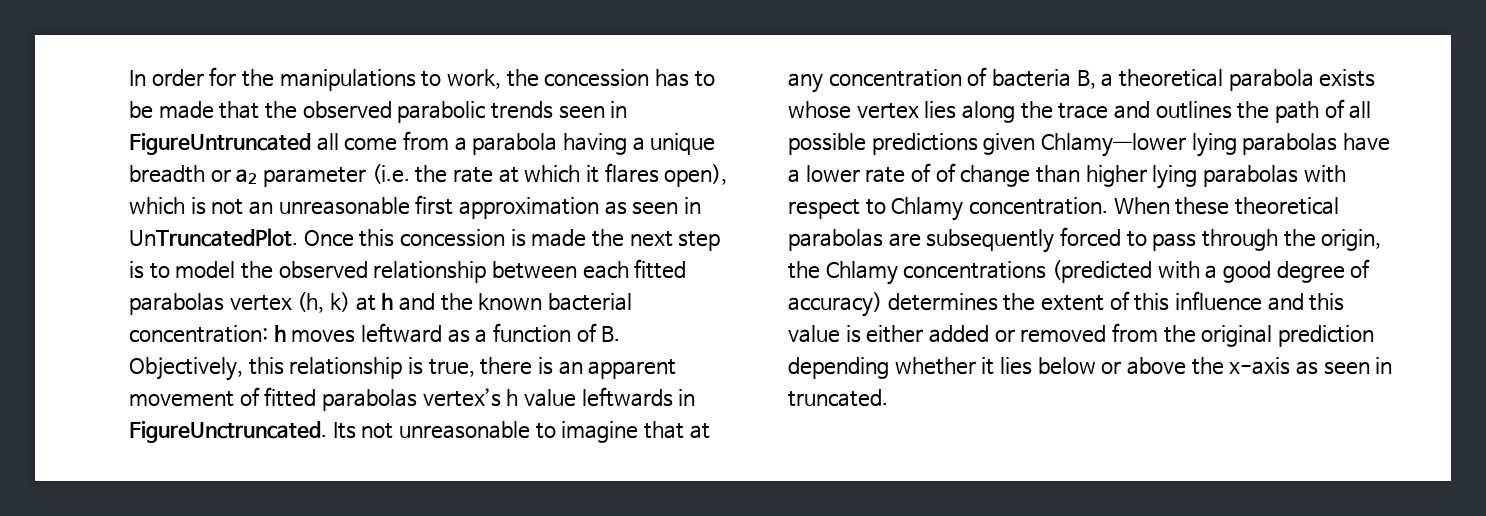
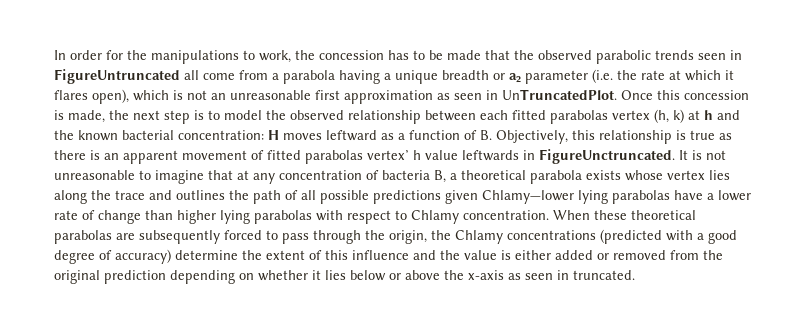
- Once this concession is made the next step is to model the observed relationship between each fitted parabolas vertex (h, k) at h and the known bacterial concentration: h moves leftward as a function of B. Objectively, this relationship is true, there is an apparent movement of fitted parabolas vertex’s h value leftwards in FigureUnctruncated.
+ Once this concession is made, the next step is to model the observed relationship between each fitted parabolas vertex (h, k) at h and the known bacterial concentration: H moves leftward as a function of B. Objectively, this relationship is true as there is an apparent movement of fitted parabolas vertex’ h value leftwards in FigureUnctruncated.
- Its not unreasonable to imagine that at any concentration of bacteria B, a theoretical parabola exists whose vertex lies along the trace and outlines the path of all possible predictions given Chlamy—lower lying parabolas have a lower rate of of change than higher lying parabolas with respect to Chlamy concentration.
+ It is not unreasonable to imagine that at any concentration of bacteria B, a theoretical parabola exists whose vertex lies along the trace and outlines the path of all possible predictions given Chlamy—lower lying parabolas have a lower rate of change than higher lying parabolas with respect to Chlamy concentration.
- When these theoretical parabolas are subsequently forced to pass through the origin, the Chlamy concentrations (predicted with a good degree of accuracy) determines the extent of this influence and this value is either added or removed from the original prediction depending whether it lies below or above the x-axis as seen in truncated.
+ When these theoretical parabolas are subsequently forced to pass through the origin, the Chlamy concentrations (predicted with a good degree of accuracy) determine the extent of this influence and the value is either added or removed from the original prediction depending on whether it lies below or above the x-axis as seen in truncated.

